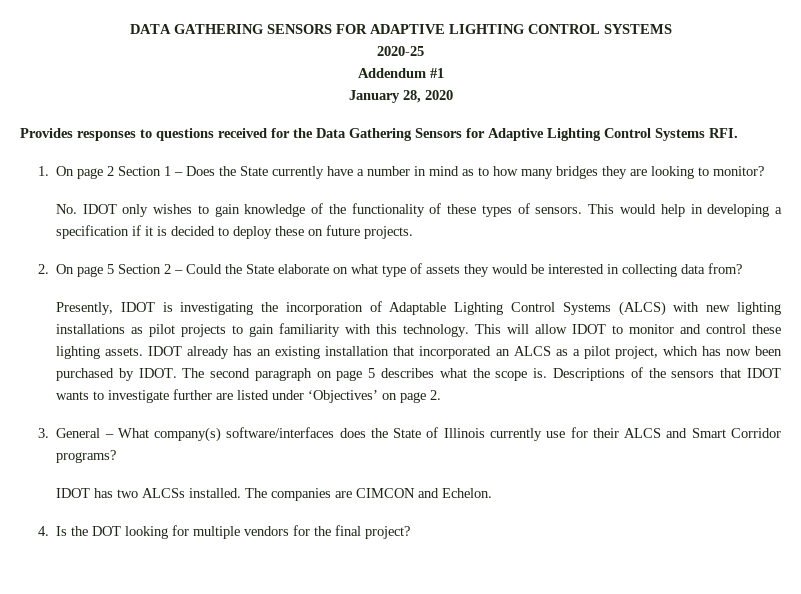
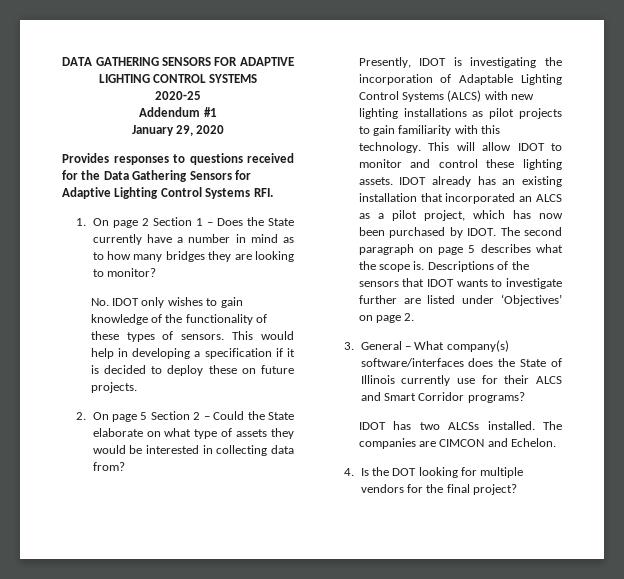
- January 28, 2020
+ January 29, 2020

